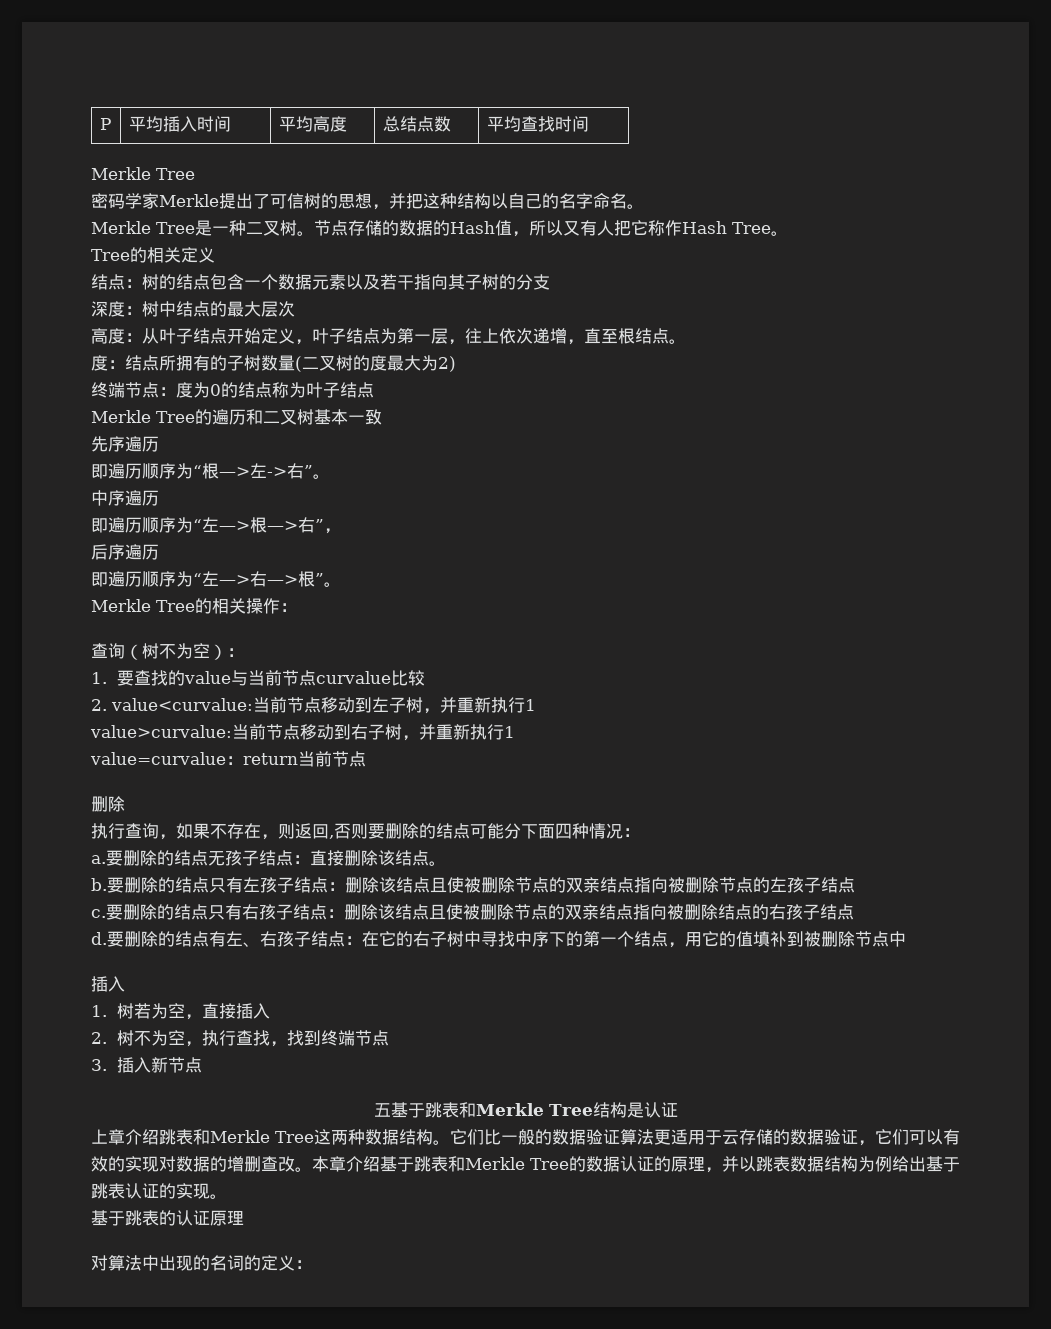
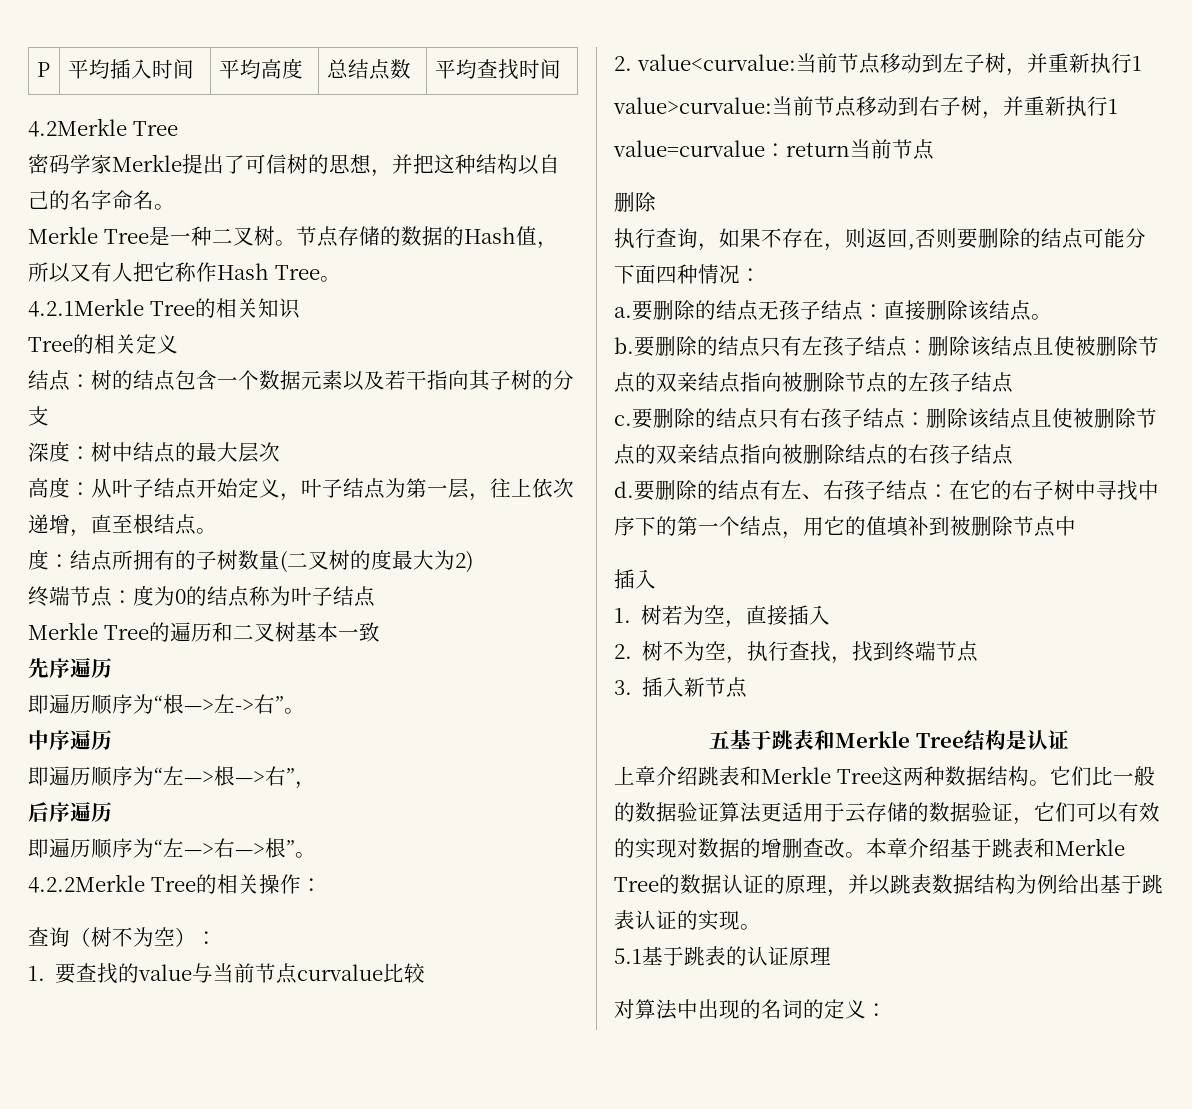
  P | 平均插入时间 | 平均高度 | 总结点数 | 平均查找时间
- Merkle Tree
+ 4.2Merkle Tree
+ 4.2.1Merkle Tree的相关知识
- Merkle Tree的相关操作：
+ 4.2.2Merkle Tree的相关操作：
- 基于跳表的认证原理
+ 5.1基于跳表的认证原理

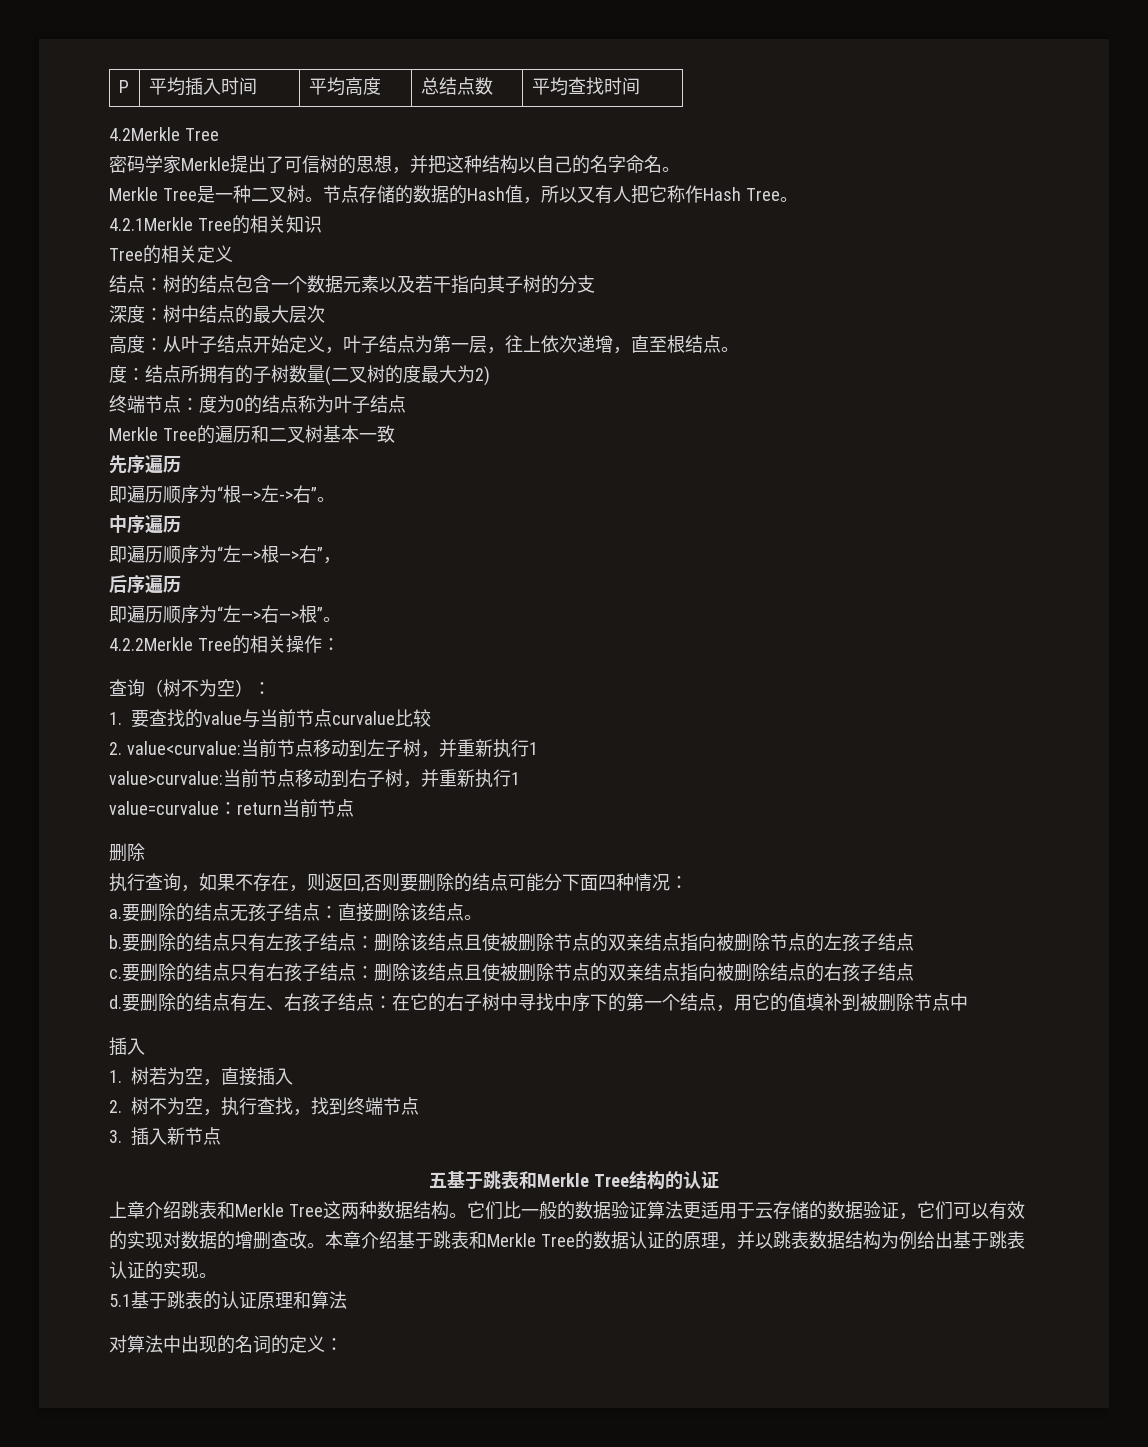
- 五基于跳表和Merkle Tree结构是认证
+ 五基于跳表和Merkle Tree结构的认证
- 5.1基于跳表的认证原理
+ 5.1基于跳表的认证原理和算法

